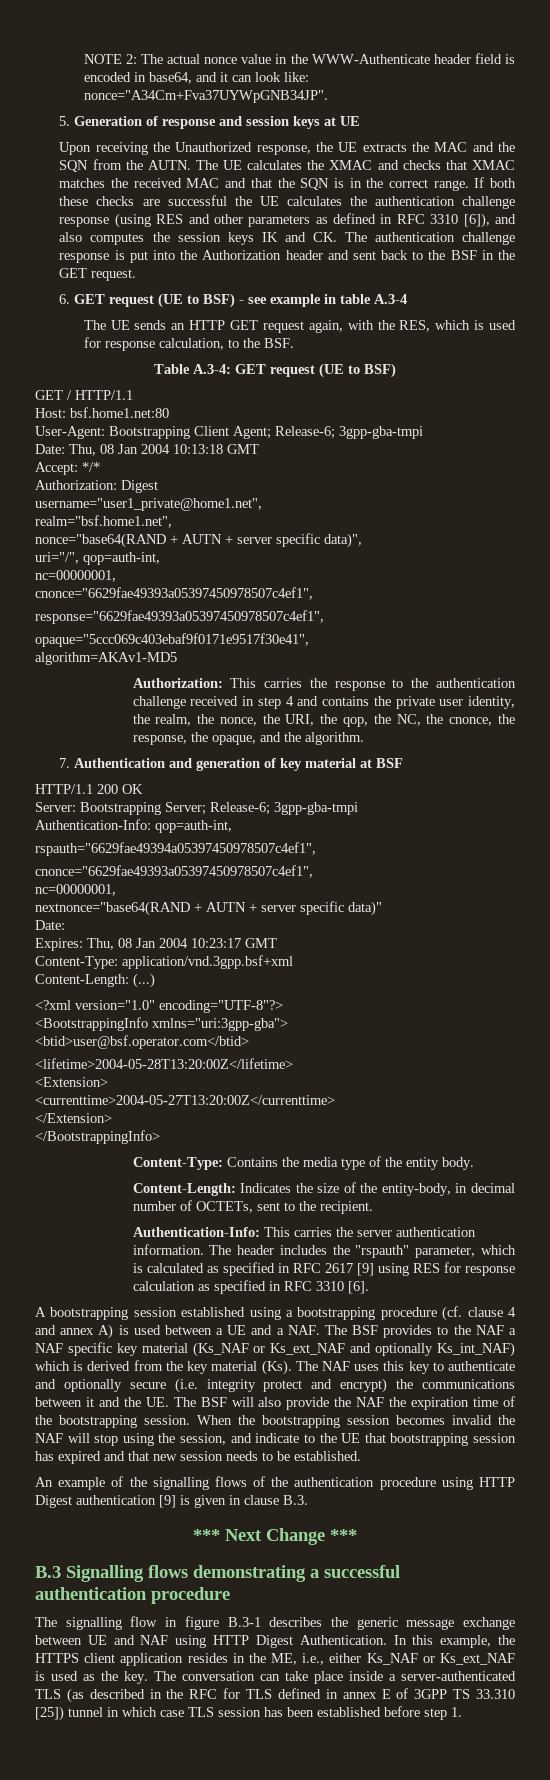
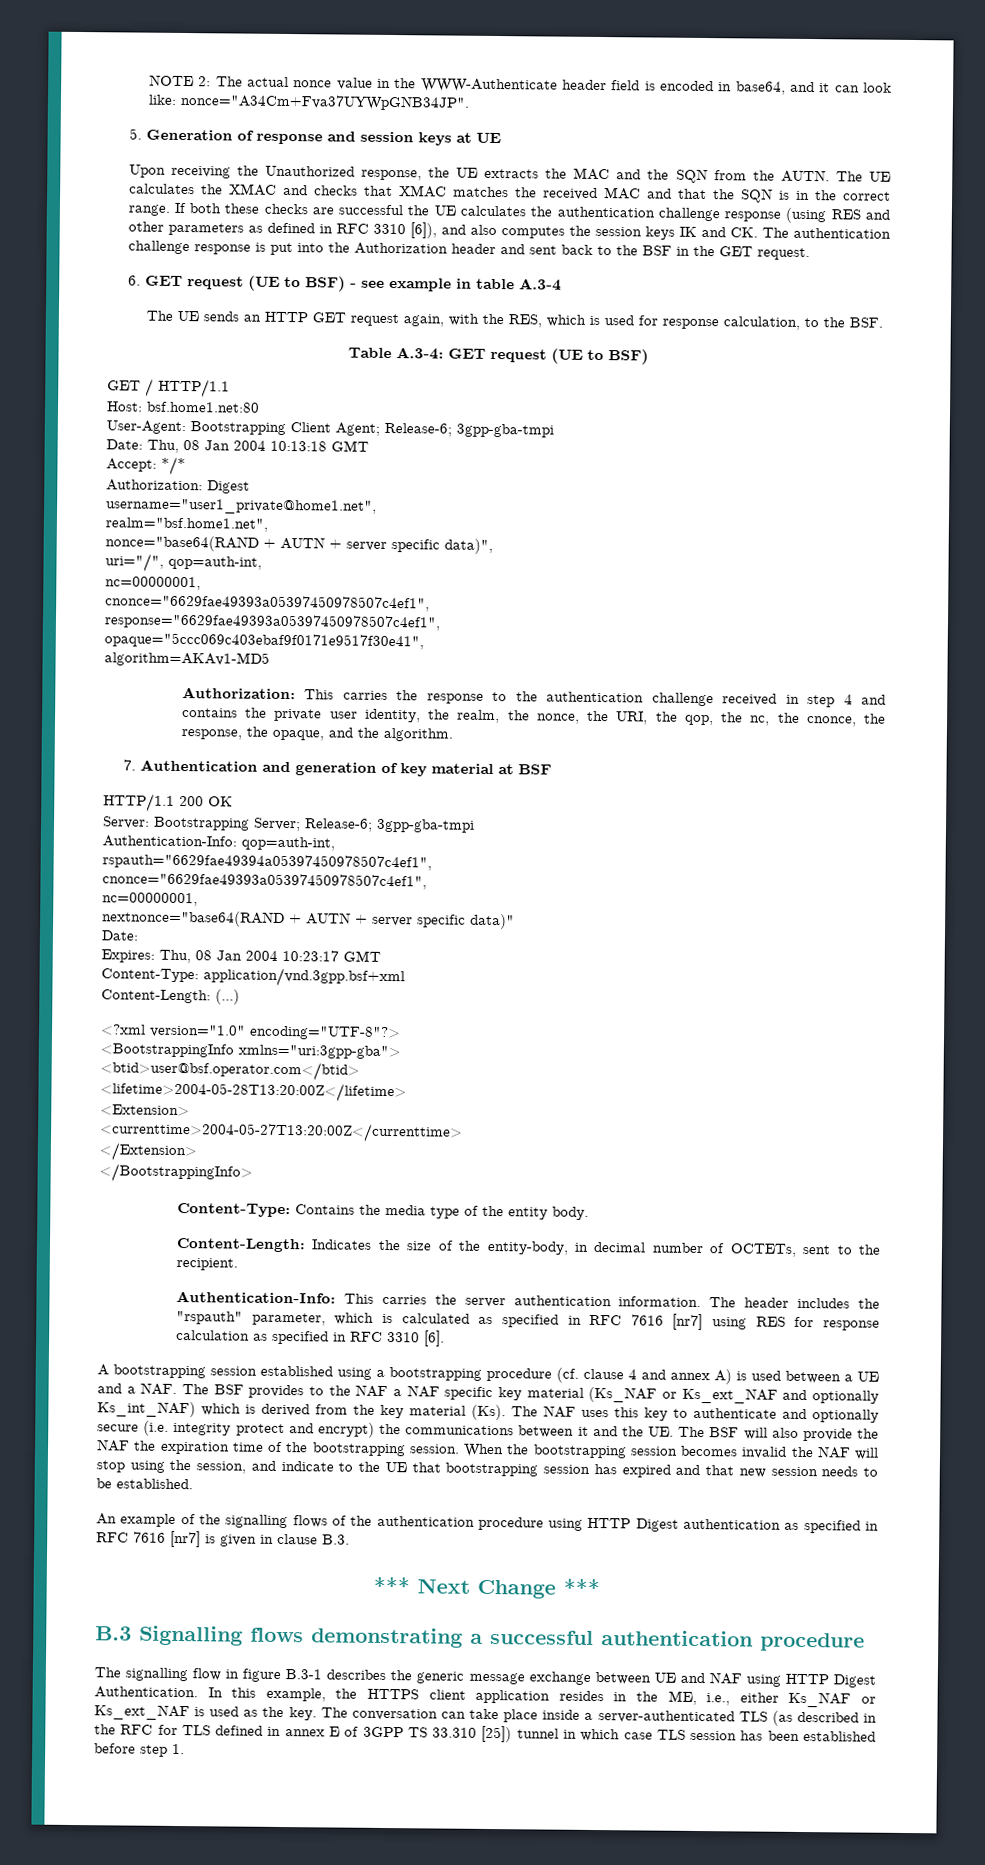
- Authorization: This carries the response to the authentication challenge received in step 4 and contains the private user identity, the realm, the nonce, the URI, the qop, the NC, the cnonce, the response, the opaque, and the algorithm.
+ Authorization: This carries the response to the authentication challenge received in step 4 and contains the private user identity, the realm, the nonce, the URI, the qop, the nc, the cnonce, the response, the opaque, and the algorithm.
- The header includes the "rspauth" parameter, which is calculated as specified in RFC 2617 [9] using RES for response calculation as specified in RFC 3310 [6].
+ The header includes the "rspauth" parameter, which is calculated as specified in RFC 7616 [nr7] using RES for response calculation as specified in RFC 3310 [6].
- An example of the signalling flows of the authentication procedure using HTTP Digest authentication [9] is given in clause B.3.
+ An example of the signalling flows of the authentication procedure using HTTP Digest authentication as specified in RFC 7616 [nr7] is given in clause B.3.

